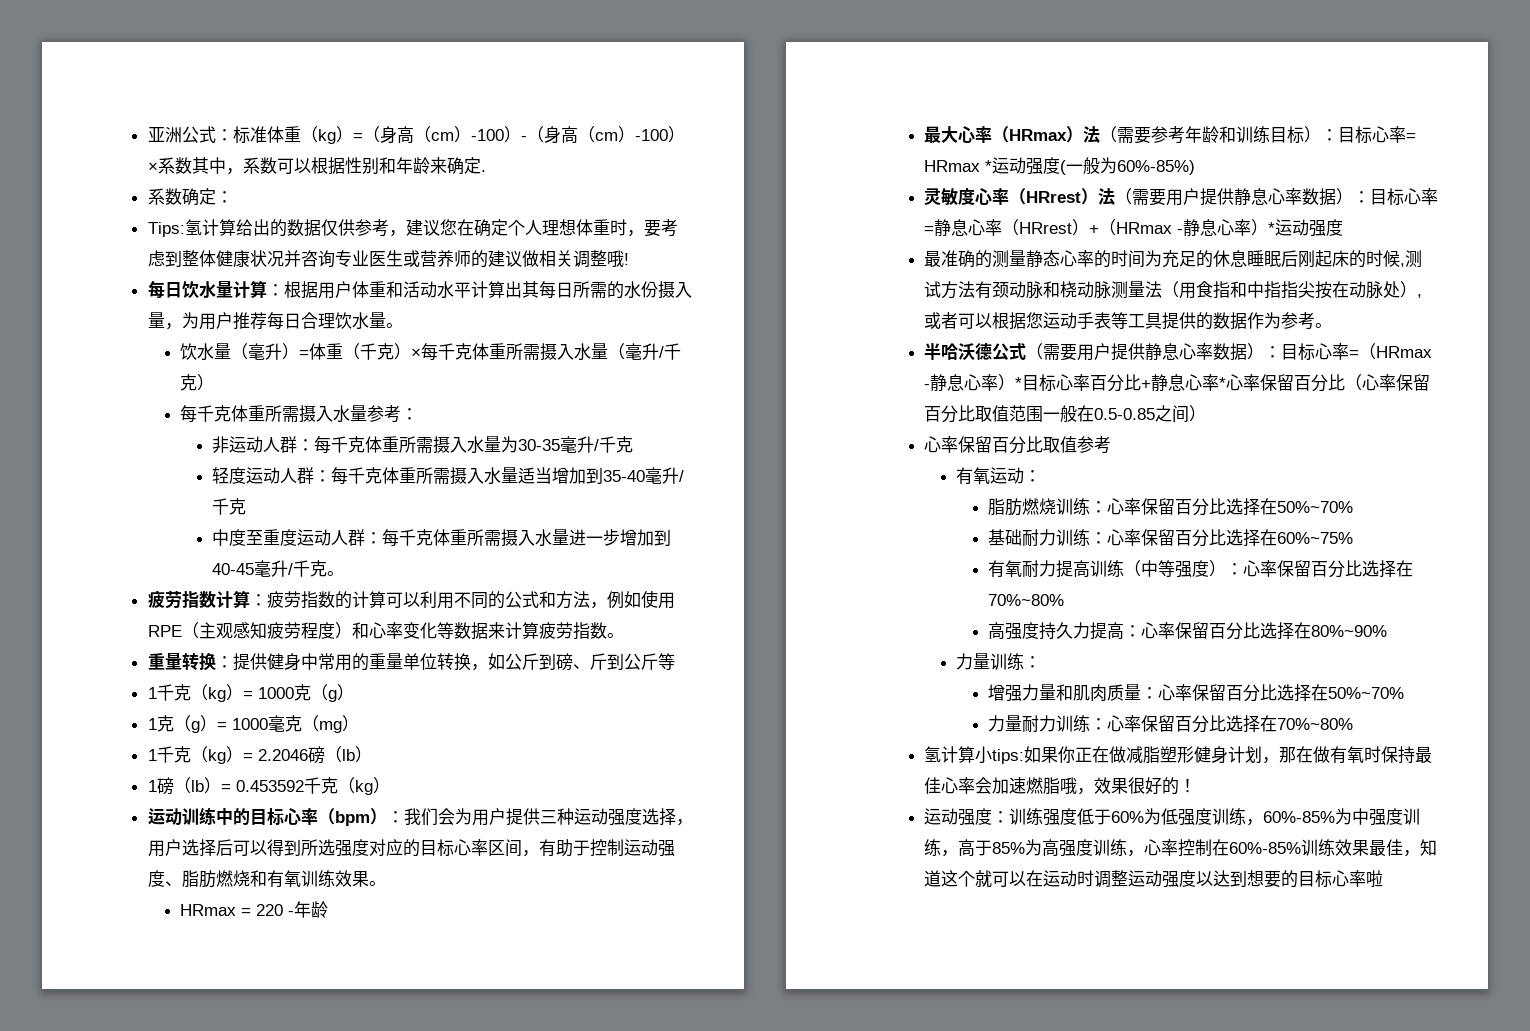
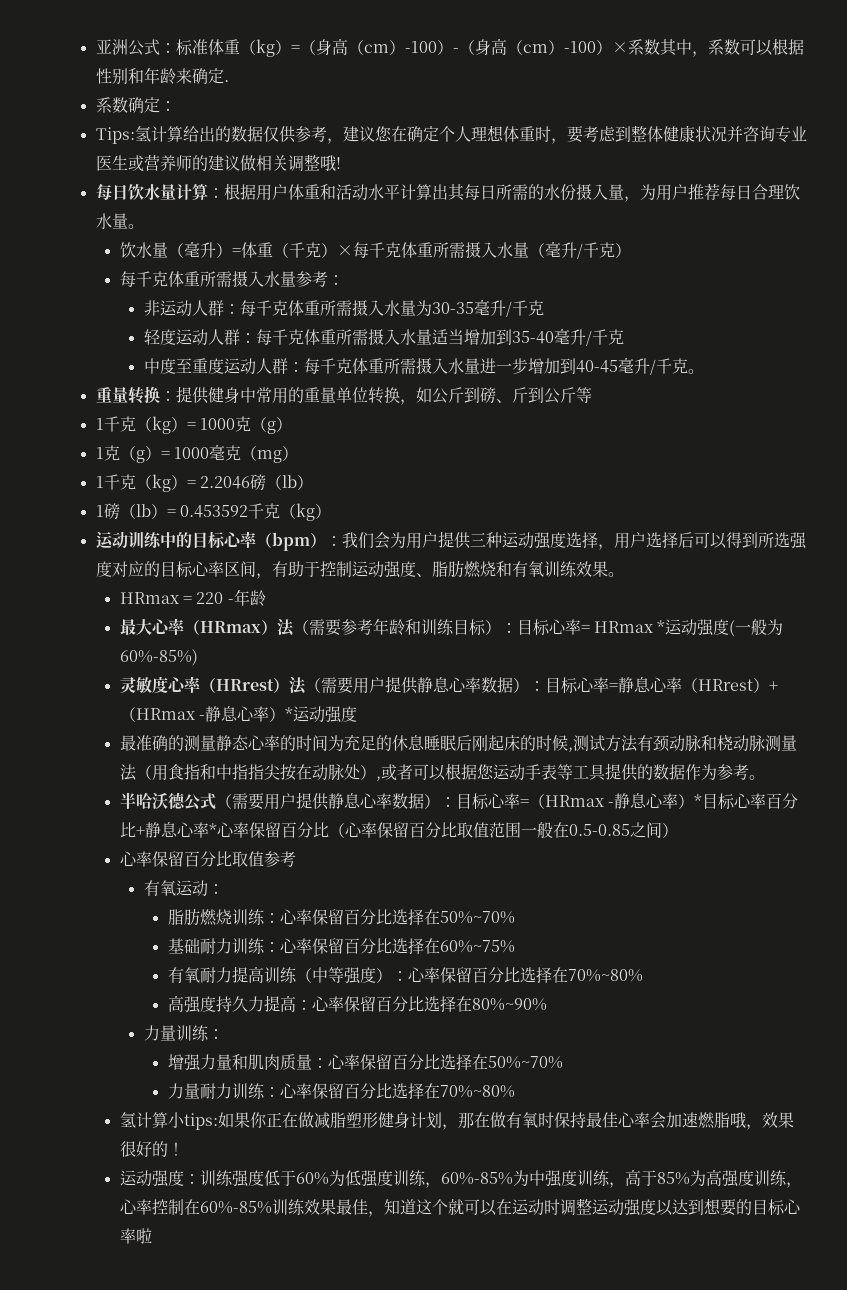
- 疲劳指数计算：疲劳指数的计算可以利用不同的公式和方法，例如使用RPE（主观感知疲劳程度）和心率变化等数据来计算疲劳指数。

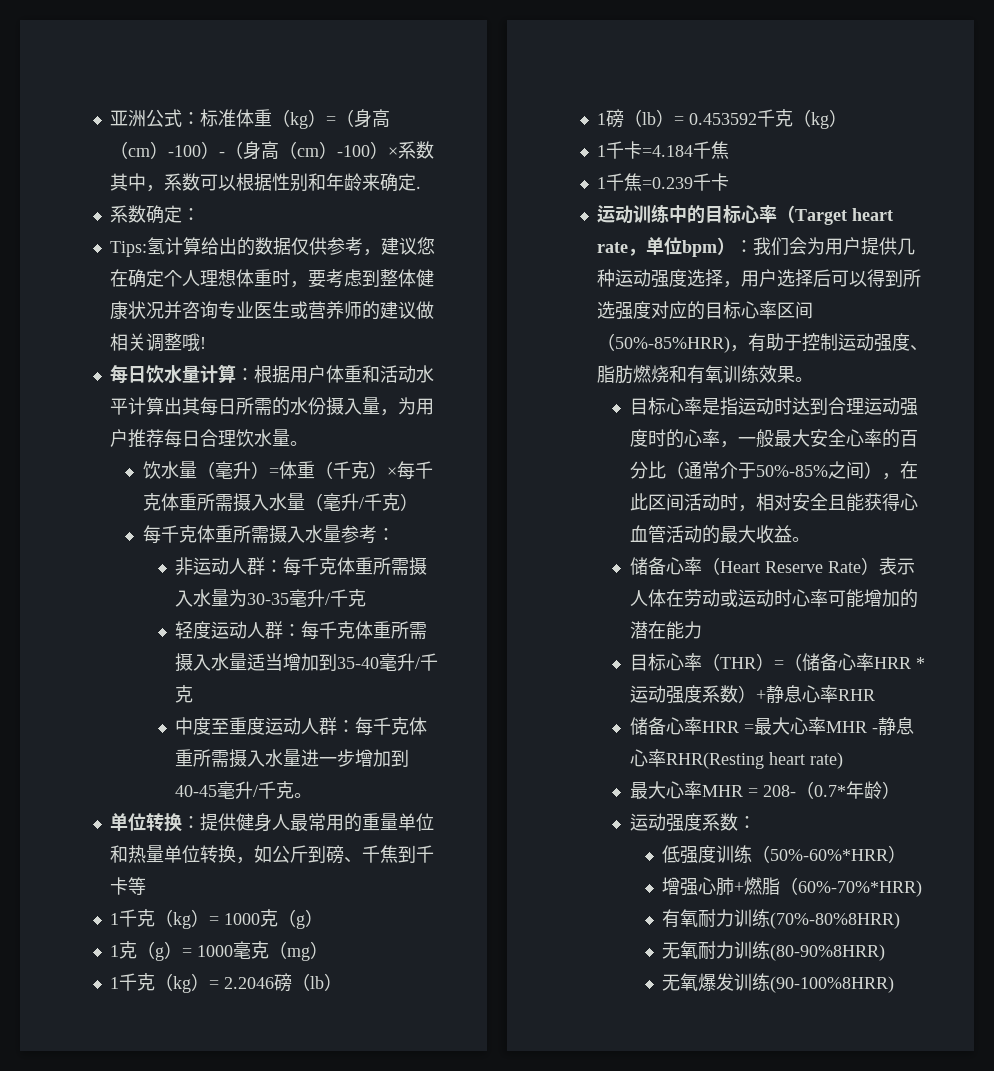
- 重量转换：提供健身中常用的重量单位转换，如公斤到磅、斤到公斤等
+ 单位转换：提供健身人最常用的重量单位和热量单位转换，如公斤到磅、千焦到千卡等
+ 1千卡=4.184千焦
+ 1千焦=0.239千卡
- 运动训练中的目标心率（bpm）：我们会为用户提供三种运动强度选择，用户选择后可以得到所选强度对应的目标心率区间，有助于控制运动强度、脂肪燃烧和有氧训练效果。
+ 运动训练中的目标心率（Target heart rate，单位bpm）：我们会为用户提供几种运动强度选择，用户选择后可以得到所选强度对应的目标心率区间（50%-85%HRR)，有助于控制运动强度、脂肪燃烧和有氧训练效果。
- HRmax = 220 -年龄
- 最大心率（HRmax）法（需要参考年龄和训练目标）：目标心率= HRmax *运动强度(一般为60%-85%)
- 灵敏度心率（HRrest）法（需要用户提供静息心率数据）：目标心率=静息心率（HRrest）+（HRmax -静息心率）*运动强度
- 最准确的测量静态心率的时间为充足的休息睡眠后刚起床的时候,测试方法有颈动脉和桡动脉测量法（用食指和中指指尖按在动脉处）,或者可以根据您运动手表等工具提供的数据作为参考。
- 半哈沃德公式（需要用户提供静息心率数据）：目标心率=（HRmax -静息心率）*目标心率百分比+静息心率*心率保留百分比（心率保留百分比取值范围一般在0.5-0.85之间）
- 心率保留百分比取值参考
- 有氧运动：
- 脂肪燃烧训练：心率保留百分比选择在50%~70%
- 基础耐力训练：心率保留百分比选择在60%~75%
- 有氧耐力提高训练（中等强度）：心率保留百分比选择在70%~80%
- 高强度持久力提高：心率保留百分比选择在80%~90%
- 力量训练：
- 增强力量和肌肉质量：心率保留百分比选择在50%~70%
- 力量耐力训练：心率保留百分比选择在70%~80%
- 氢计算小tips:如果你正在做减脂塑形健身计划，那在做有氧时保持最佳心率会加速燃脂哦，效果很好的！
- 运动强度：训练强度低于60%为低强度训练，60%-85%为中强度训练，高于85%为高强度训练，心率控制在60%-85%训练效果最佳，知道这个就可以在运动时调整运动强度以达到想要的目标心率啦
+ 目标心率是指运动时达到合理运动强度时的心率，一般最大安全心率的百分比（通常介于50%-85%之间），在此区间活动时，相对安全且能获得心血管活动的最大收益。
+ 储备心率（Heart Reserve Rate）表示人体在劳动或运动时心率可能增加的潜在能力
+ 目标心率（THR）=（储备心率HRR *运动强度系数）+静息心率RHR
+ 储备心率HRR =最大心率MHR -静息心率RHR(Resting heart rate)
+ 最大心率MHR = 208-（0.7*年龄）
+ 运动强度系数：
+ 低强度训练（50%-60%*HRR）
+ 增强心肺+燃脂（60%-70%*HRR)
+ 有氧耐力训练(70%-80%8HRR)
+ 无氧耐力训练(80-90%8HRR)
+ 无氧爆发训练(90-100%8HRR)

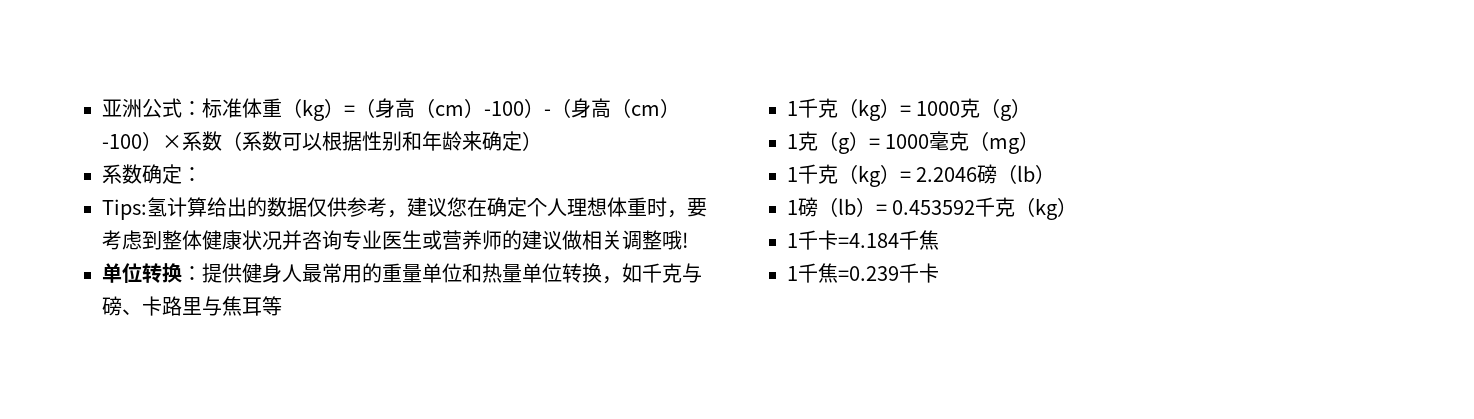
- 亚洲公式：标准体重（kg）=（身高（cm）-100）-（身高（cm）-100）×系数其中，系数可以根据性别和年龄来确定.
+ 亚洲公式：标准体重（kg）=（身高（cm）-100）-（身高（cm）-100）×系数（系数可以根据性别和年龄来确定）
- 每日饮水量计算：根据用户体重和活动水平计算出其每日所需的水份摄入量，为用户推荐每日合理饮水量。
- 饮水量（毫升）=体重（千克）×每千克体重所需摄入水量（毫升/千克）
- 每千克体重所需摄入水量参考：
- 非运动人群：每千克体重所需摄入水量为30-35毫升/千克
- 轻度运动人群：每千克体重所需摄入水量适当增加到35-40毫升/千克
- 中度至重度运动人群：每千克体重所需摄入水量进一步增加到40-45毫升/千克。
- 单位转换：提供健身人最常用的重量单位和热量单位转换，如公斤到磅、千焦到千卡等
+ 单位转换：提供健身人最常用的重量单位和热量单位转换，如千克与磅、卡路里与焦耳等
- 运动训练中的目标心率（Target heart rate，单位bpm）：我们会为用户提供几种运动强度选择，用户选择后可以得到所选强度对应的目标心率区间（50%-85%HRR)，有助于控制运动强度、脂肪燃烧和有氧训练效果。
- 目标心率是指运动时达到合理运动强度时的心率，一般最大安全心率的百分比（通常介于50%-85%之间），在此区间活动时，相对安全且能获得心血管活动的最大收益。
- 储备心率（Heart Reserve Rate）表示人体在劳动或运动时心率可能增加的潜在能力
- 目标心率（THR）=（储备心率HRR *运动强度系数）+静息心率RHR
- 储备心率HRR =最大心率MHR -静息心率RHR(Resting heart rate)
- 最大心率MHR = 208-（0.7*年龄）
- 运动强度系数：
- 低强度训练（50%-60%*HRR）
- 增强心肺+燃脂（60%-70%*HRR)
- 有氧耐力训练(70%-80%8HRR)
- 无氧耐力训练(80-90%8HRR)
- 无氧爆发训练(90-100%8HRR)

